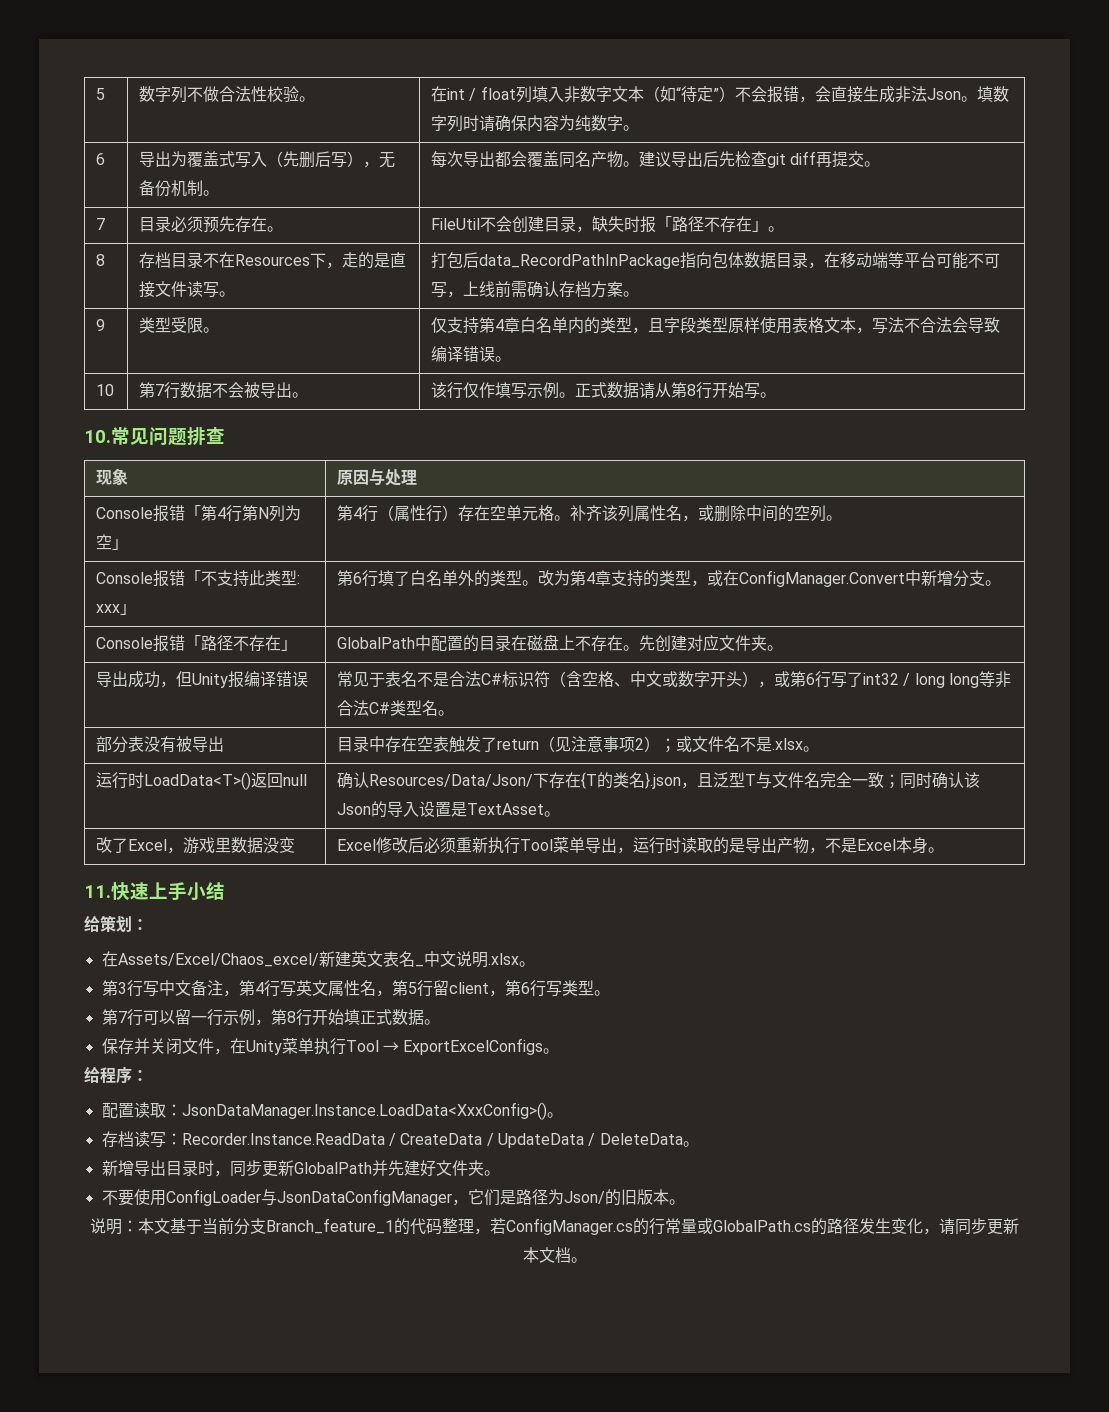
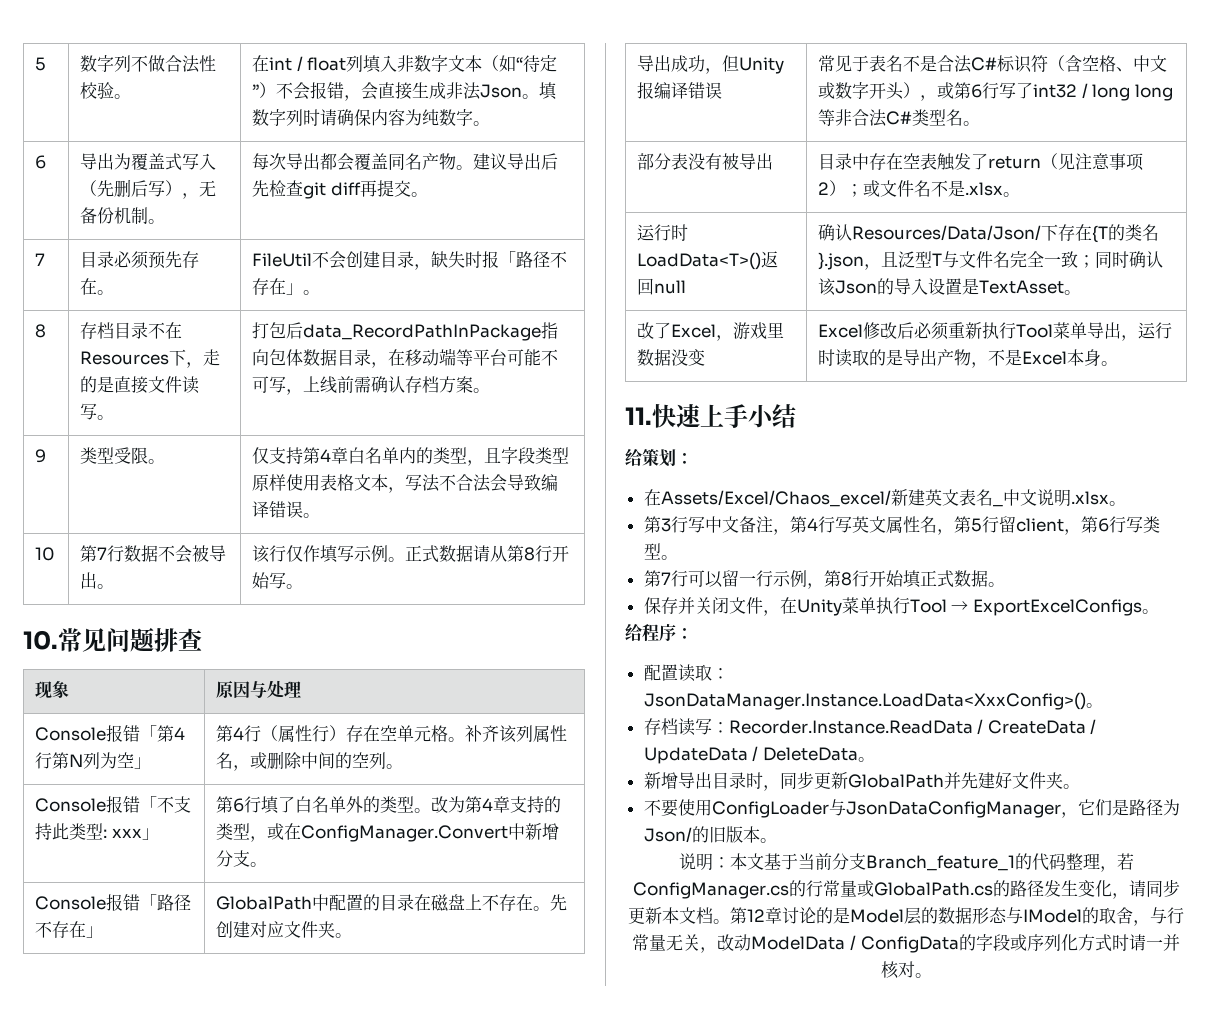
+ 第12章讨论的是Model层的数据形态与IModel的取舍，与行常量无关，改动ModelData / ConfigData的字段或序列化方式时请一并核对。

